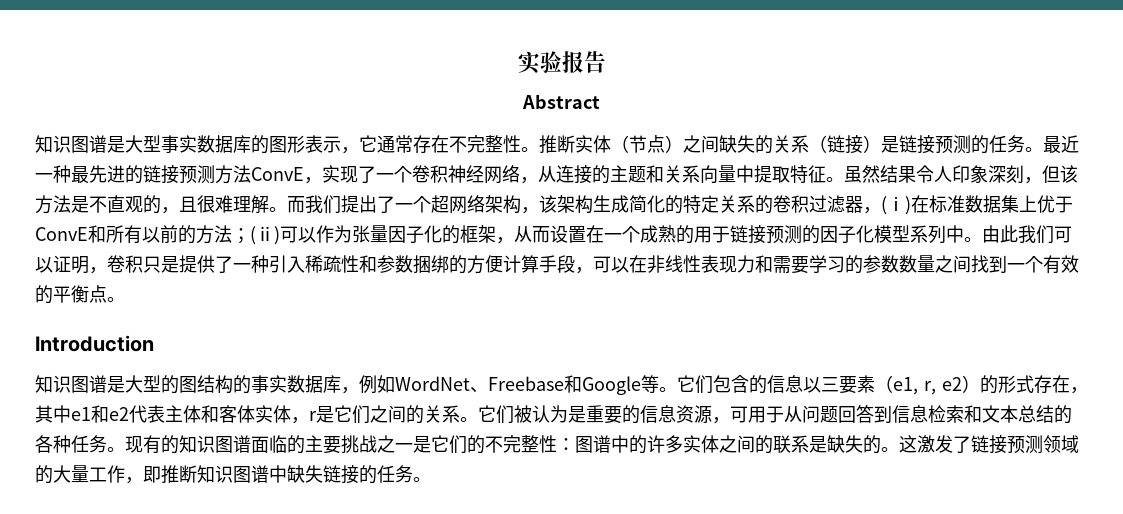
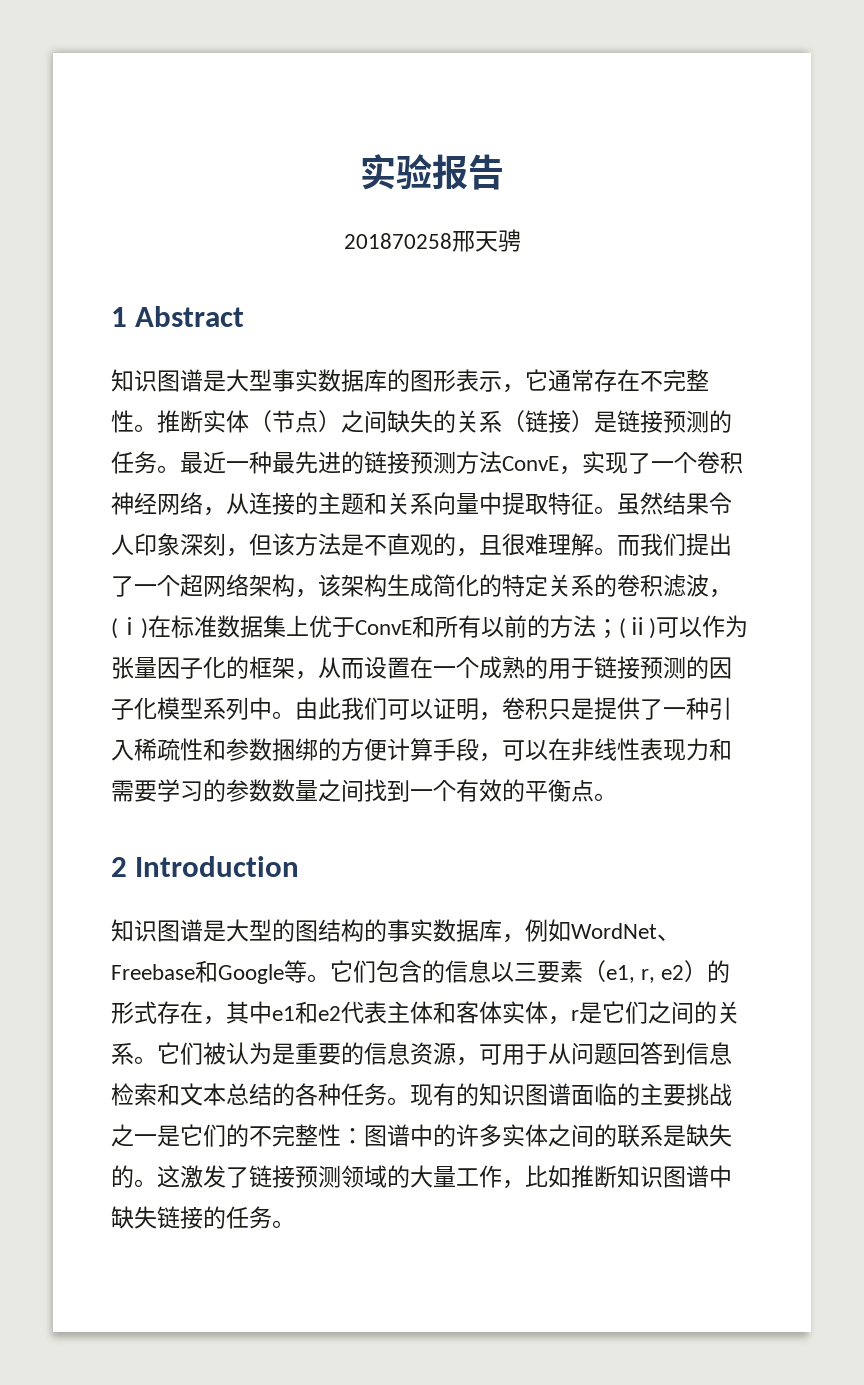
- Abstract
+ 201870258邢天骋
+ 1 Abstract
- 而我们提出了一个超网络架构，该架构生成简化的特定关系的卷积过滤器，(ⅰ)在标准数据集上优于ConvE和所有以前的方法；(ⅱ)可以作为张量因子化的框架，从而设置在一个成熟的用于链接预测的因子化模型系列中。
+ 而我们提出了一个超网络架构，该架构生成简化的特定关系的卷积滤波，(ⅰ)在标准数据集上优于ConvE和所有以前的方法；(ⅱ)可以作为张量因子化的框架，从而设置在一个成熟的用于链接预测的因子化模型系列中。
- Introduction
+ 2 Introduction
- 这激发了链接预测领域的大量工作，即推断知识图谱中缺失链接的任务。
+ 这激发了链接预测领域的大量工作，比如推断知识图谱中缺失链接的任务。

